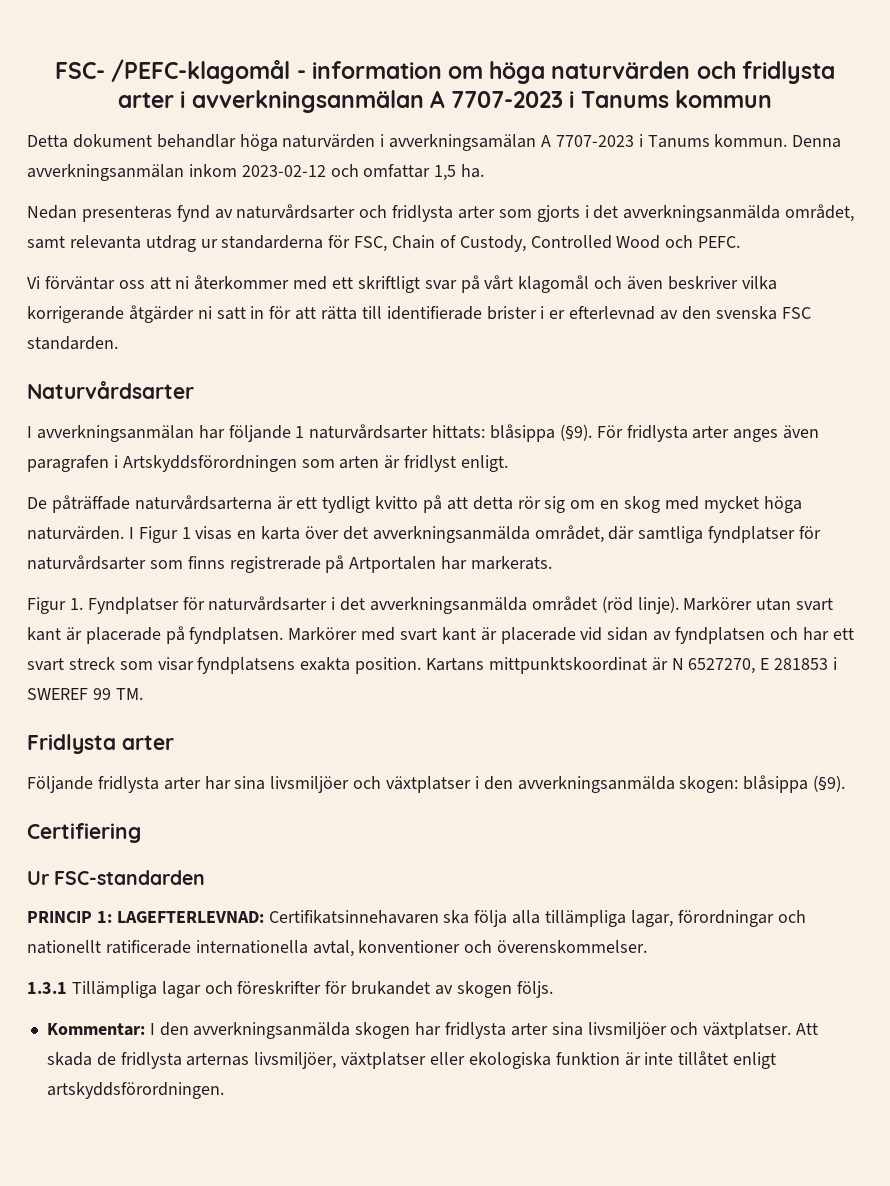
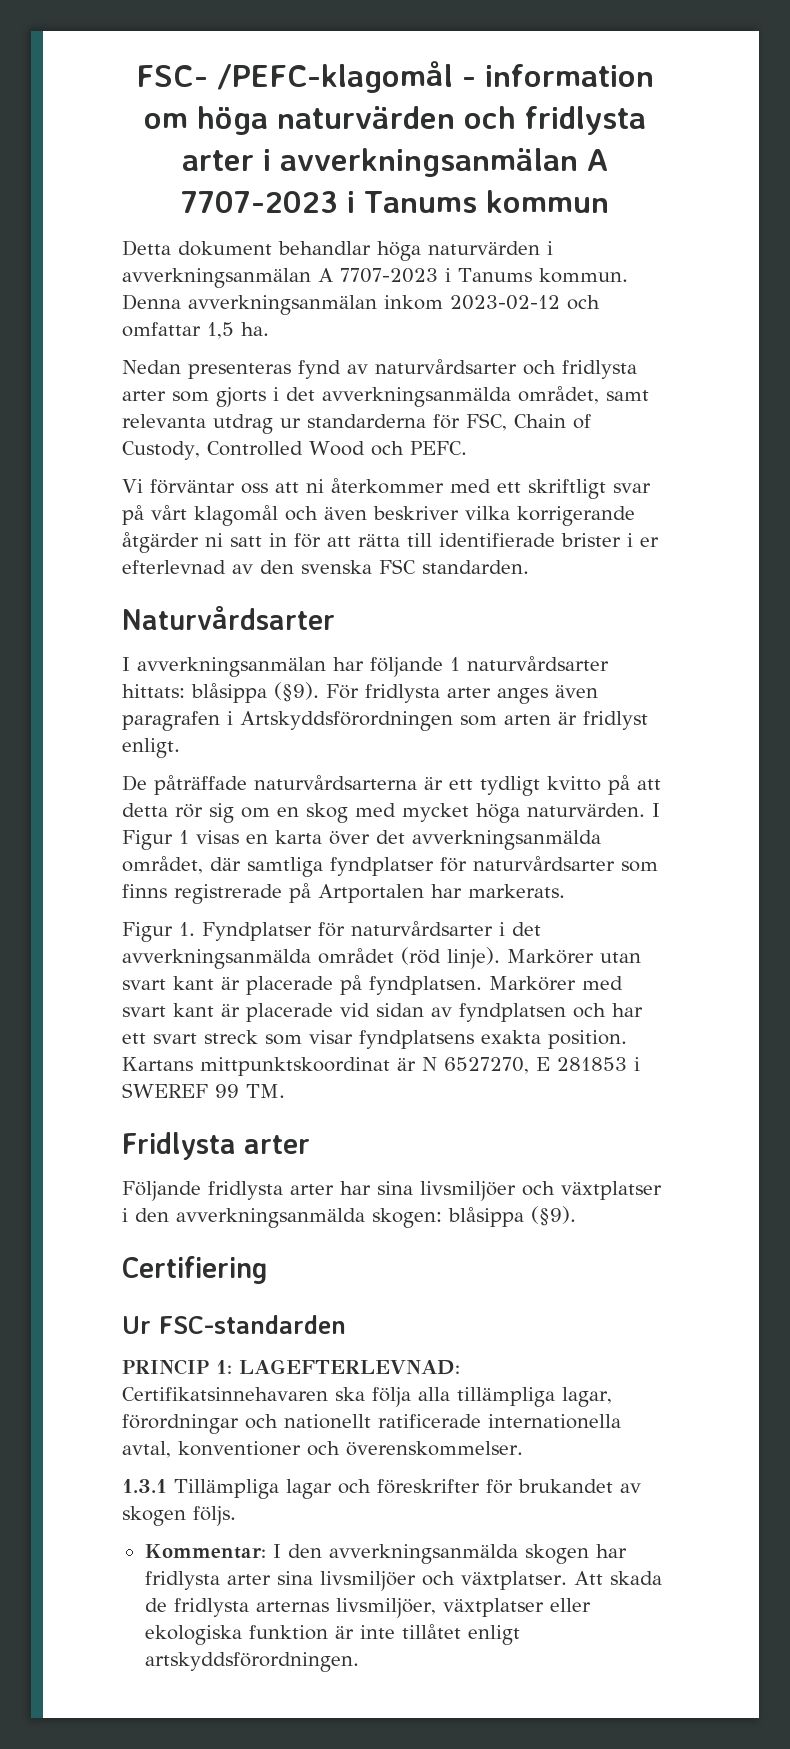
- Detta dokument behandlar höga naturvärden i avverkningsamälan A 7707-2023 i Tanums kommun.
+ Detta dokument behandlar höga naturvärden i avverkningsanmälan A 7707-2023 i Tanums kommun.

